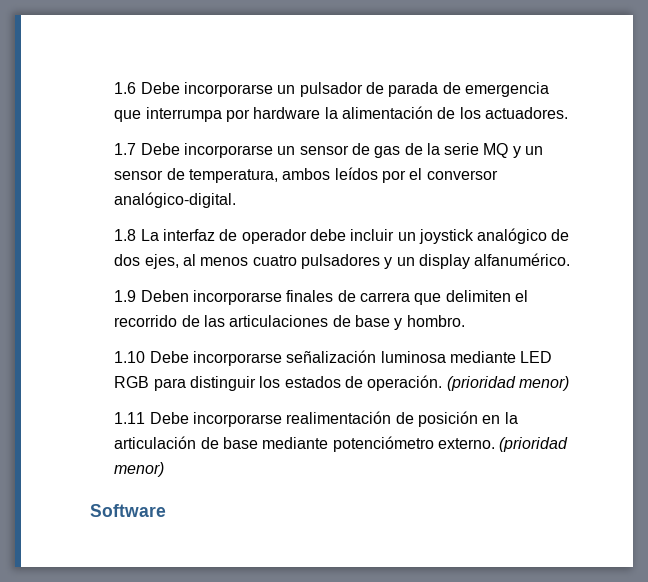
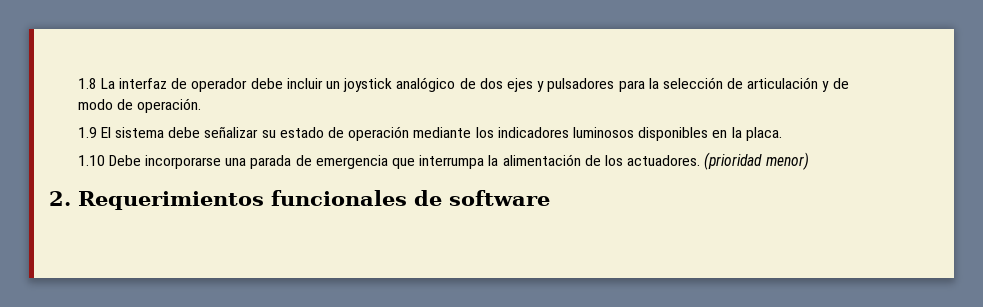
- 1.6 Debe incorporarse un pulsador de parada de emergencia que interrumpa por hardware la alimentación de los actuadores.
- 1.7 Debe incorporarse un sensor de gas de la serie MQ y un sensor de temperatura, ambos leídos por el conversor analógico-digital.
- 1.8 La interfaz de operador debe incluir un joystick analógico de dos ejes, al menos cuatro pulsadores y un display alfanumérico.
- 1.9 Deben incorporarse finales de carrera que delimiten el recorrido de las articulaciones de base y hombro.
- 1.10 Debe incorporarse señalización luminosa mediante LED RGB para distinguir los estados de operación. (prioridad menor)
- 1.11 Debe incorporarse realimentación de posición en la articulación de base mediante potenciómetro externo. (prioridad menor)
- Software
+ 1.8 La interfaz de operador debe incluir un joystick analógico de dos ejes y pulsadores para la selección de articulación y de modo de operación.
+ 1.9 El sistema debe señalizar su estado de operación mediante los indicadores luminosos disponibles en la placa.
+ 1.10 Debe incorporarse una parada de emergencia que interrumpa la alimentación de los actuadores. (prioridad menor)
+ 2. Requerimientos funcionales de software

